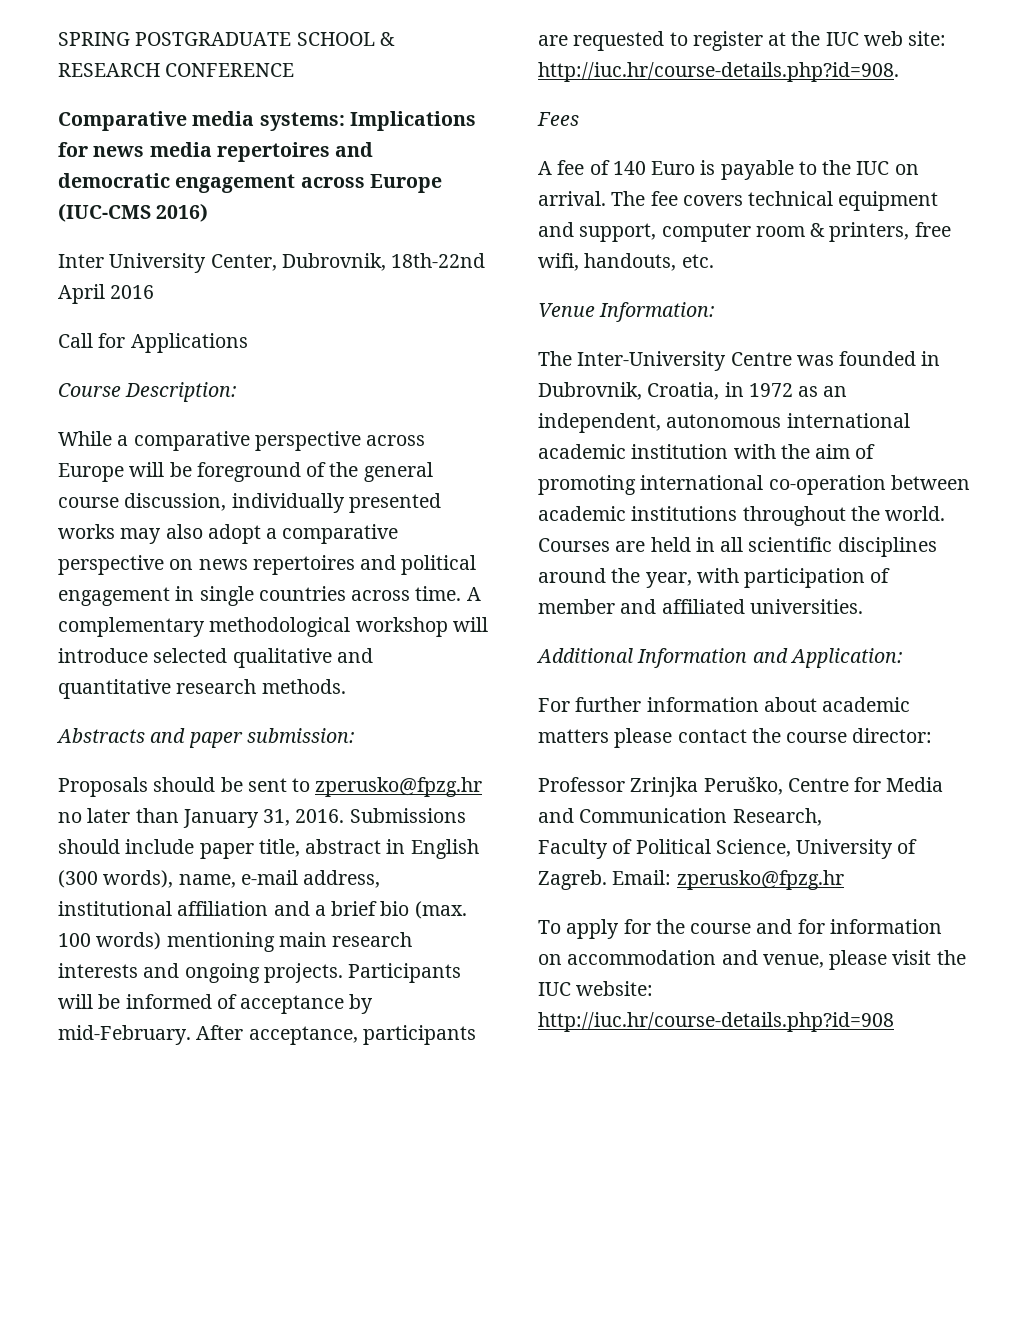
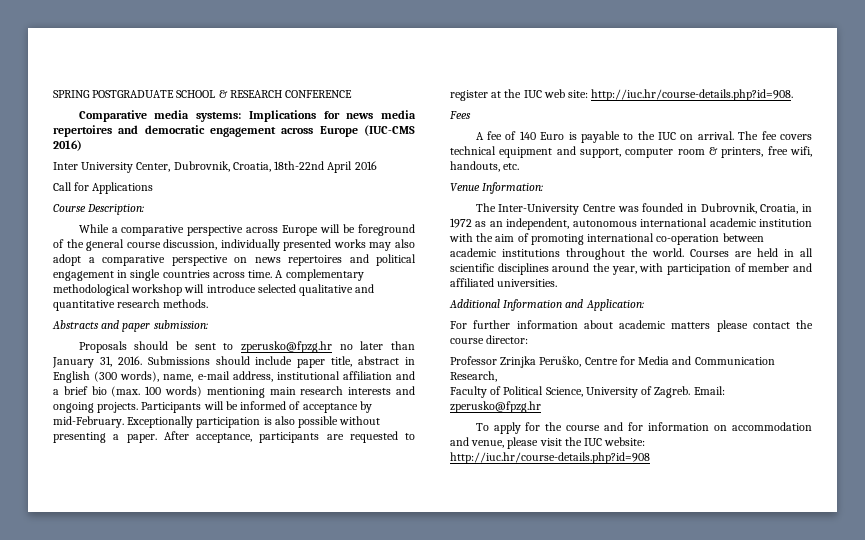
- Inter University Center, Dubrovnik, 18th-22nd April 2016
+ Inter University Center, Dubrovnik, Croatia, 18th-22nd April 2016
+ Exceptionally participation is also possible without presenting a paper.

